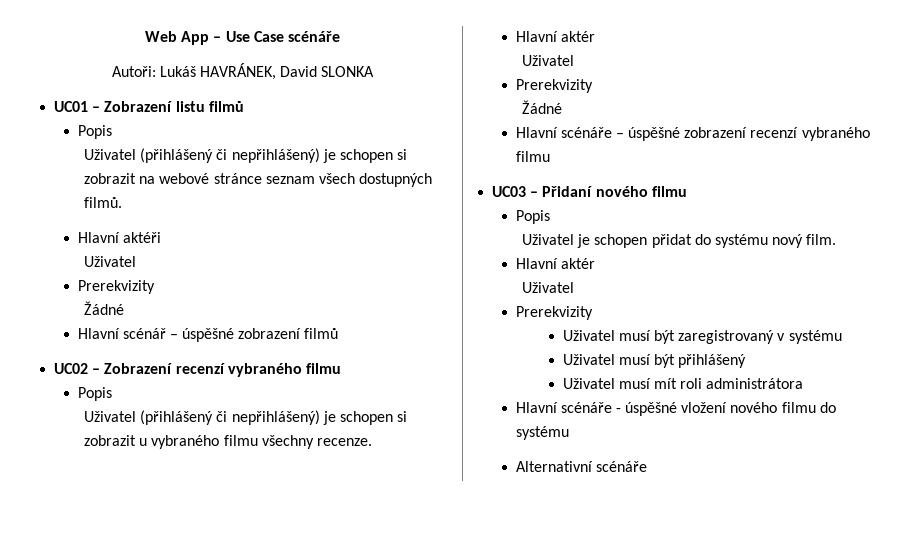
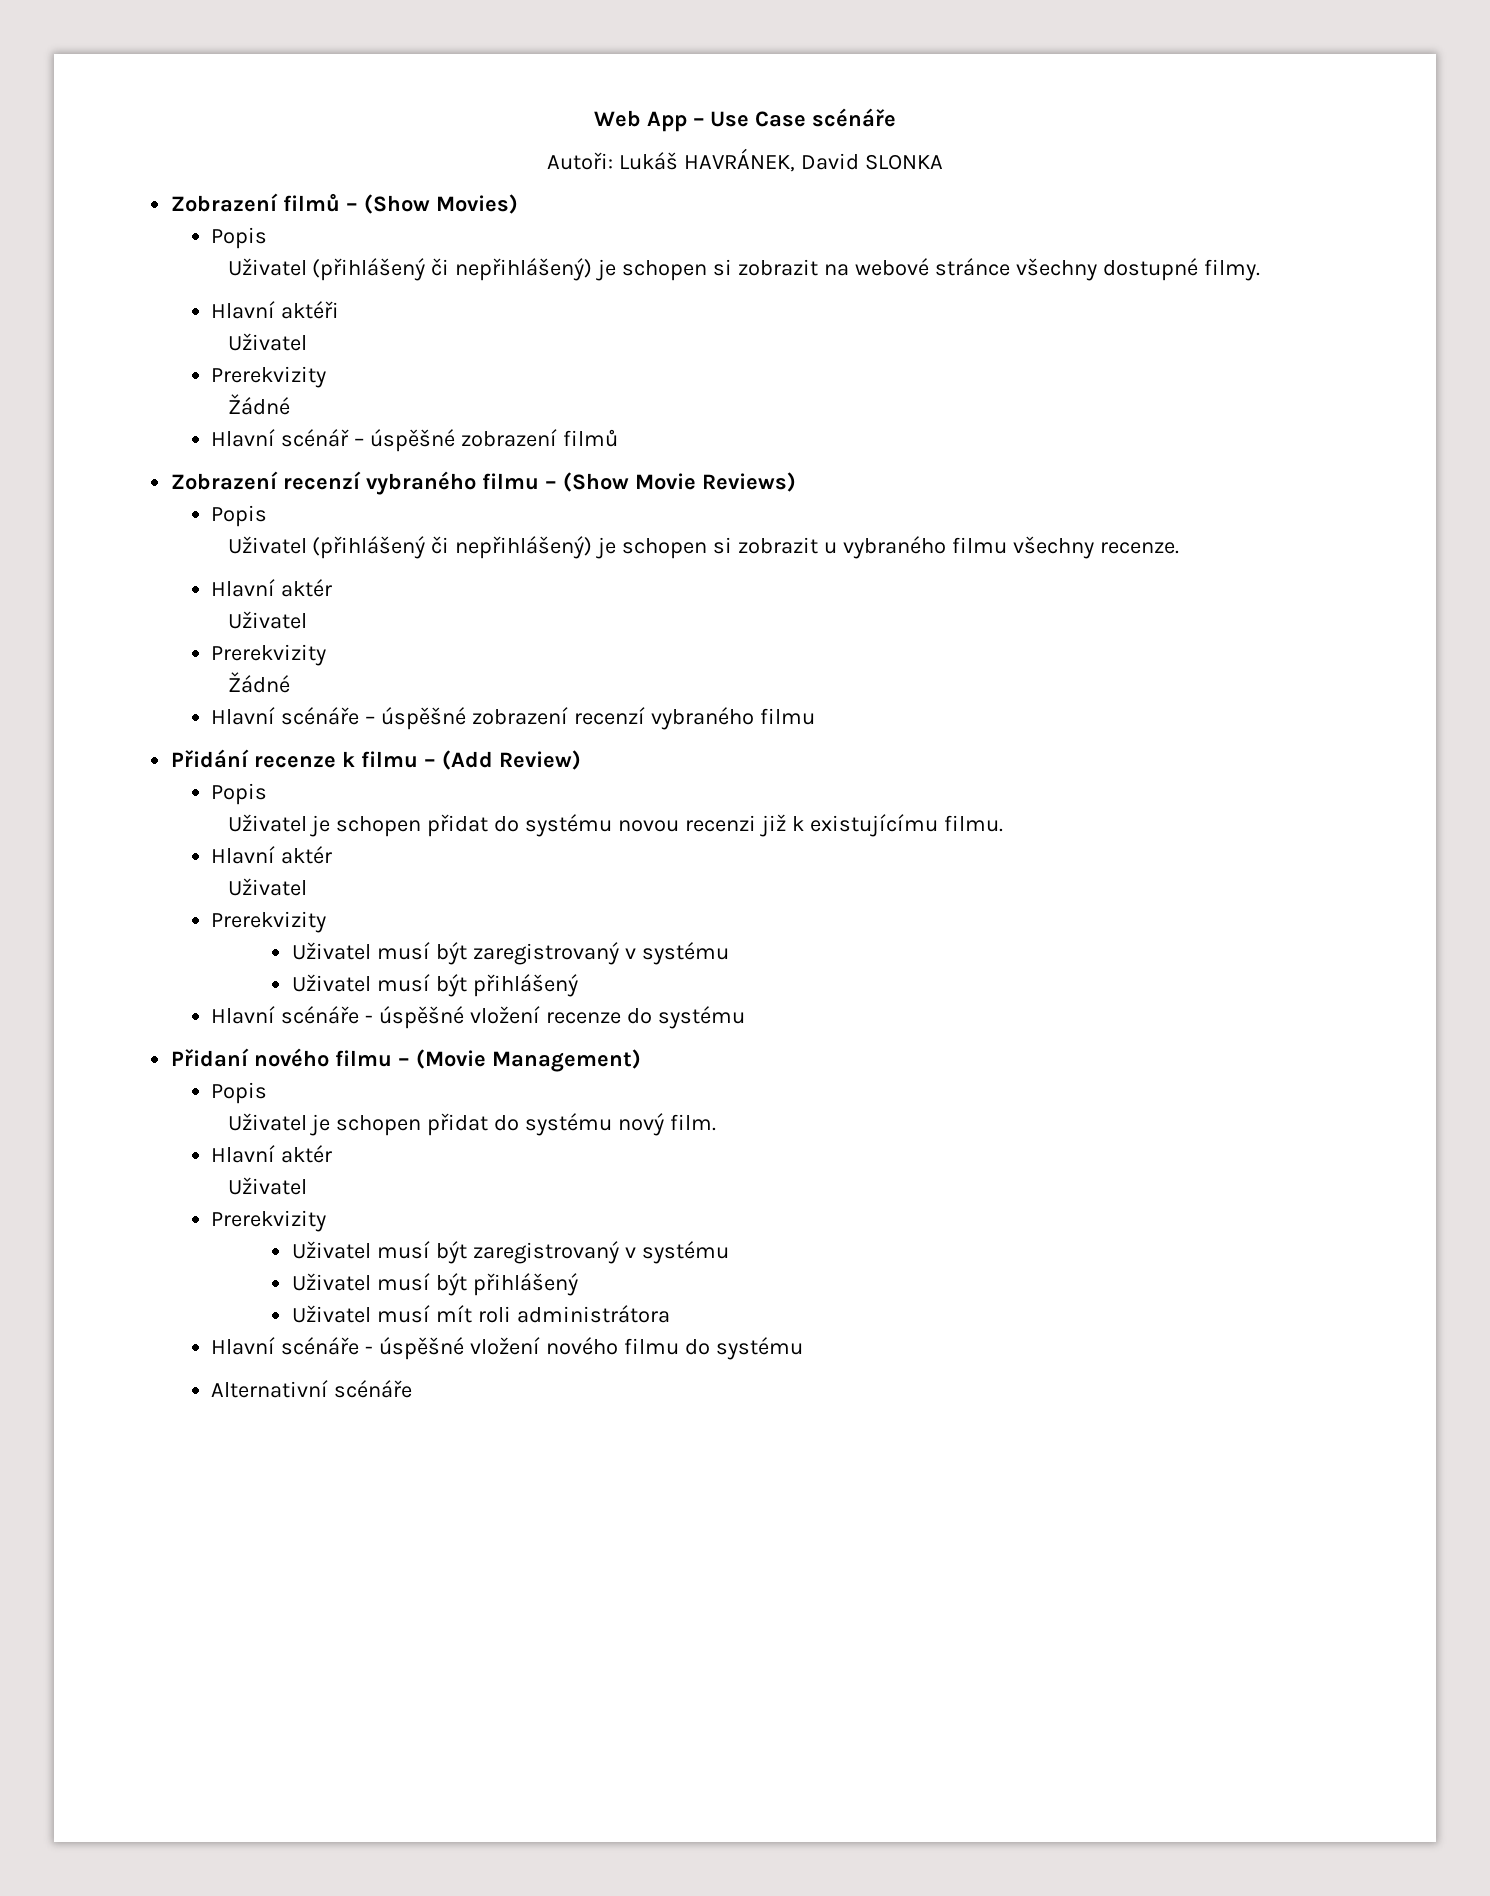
- UC01 – Zobrazení listu filmů
+ Zobrazení filmů – (Show Movies)
- Uživatel (přihlášený či nepřihlášený) je schopen si zobrazit na webové stránce seznam všech dostupných filmů.
+ Uživatel (přihlášený či nepřihlášený) je schopen si zobrazit na webové stránce všechny dostupné filmy.
- UC02 – Zobrazení recenzí vybraného filmu
+ Zobrazení recenzí vybraného filmu – (Show Movie Reviews)
- UC03 – Přidaní nového filmu
+ Přidání recenze k filmu – (Add Review)
+ Popis
+ Uživatel je schopen přidat do systému novou recenzi již k existujícímu filmu.
+ Hlavní aktér
+ Uživatel
+ Prerekvizity
+ Uživatel musí být zaregistrovaný v systému
+ Uživatel musí být přihlášený
+ Hlavní scénáře - úspěšné vložení recenze do systému
+ Přidaní nového filmu – (Movie Management)

